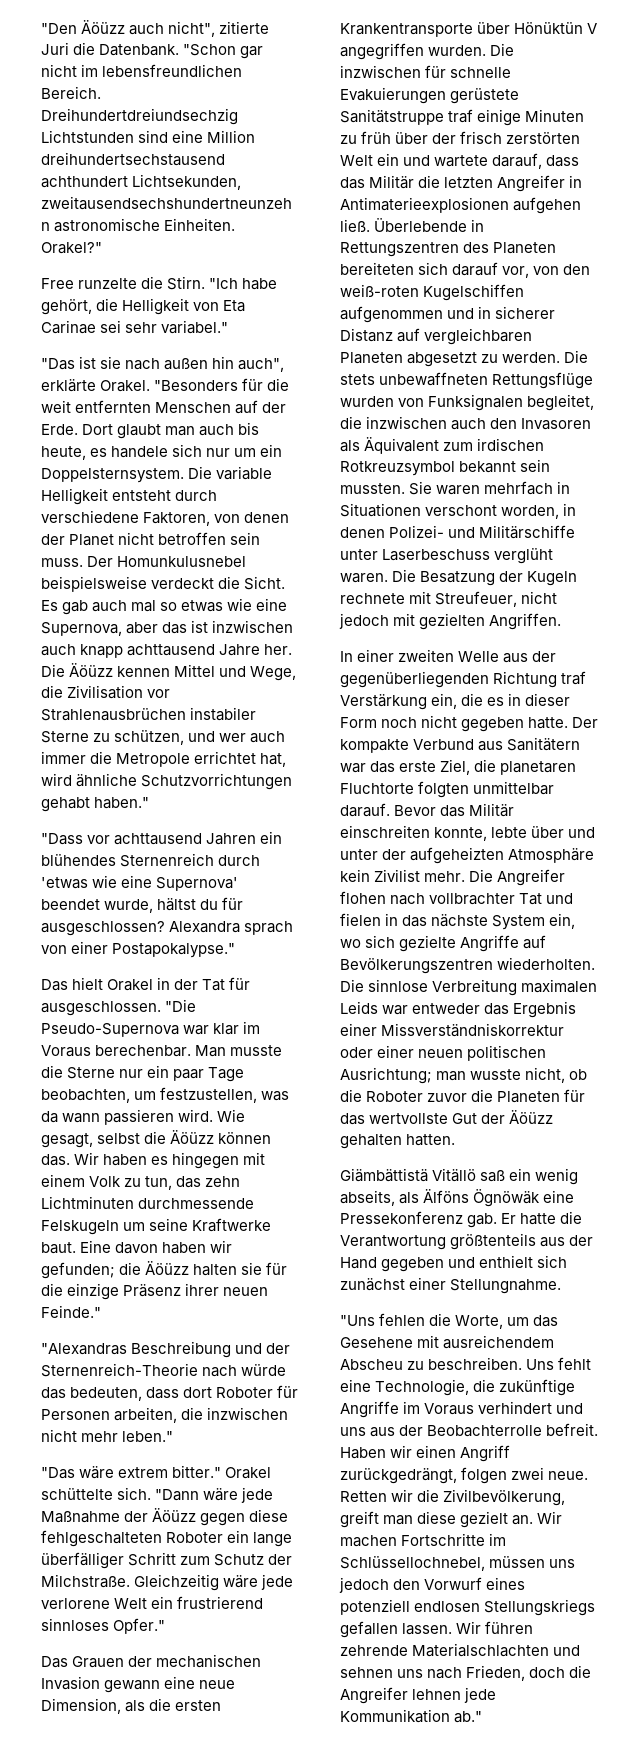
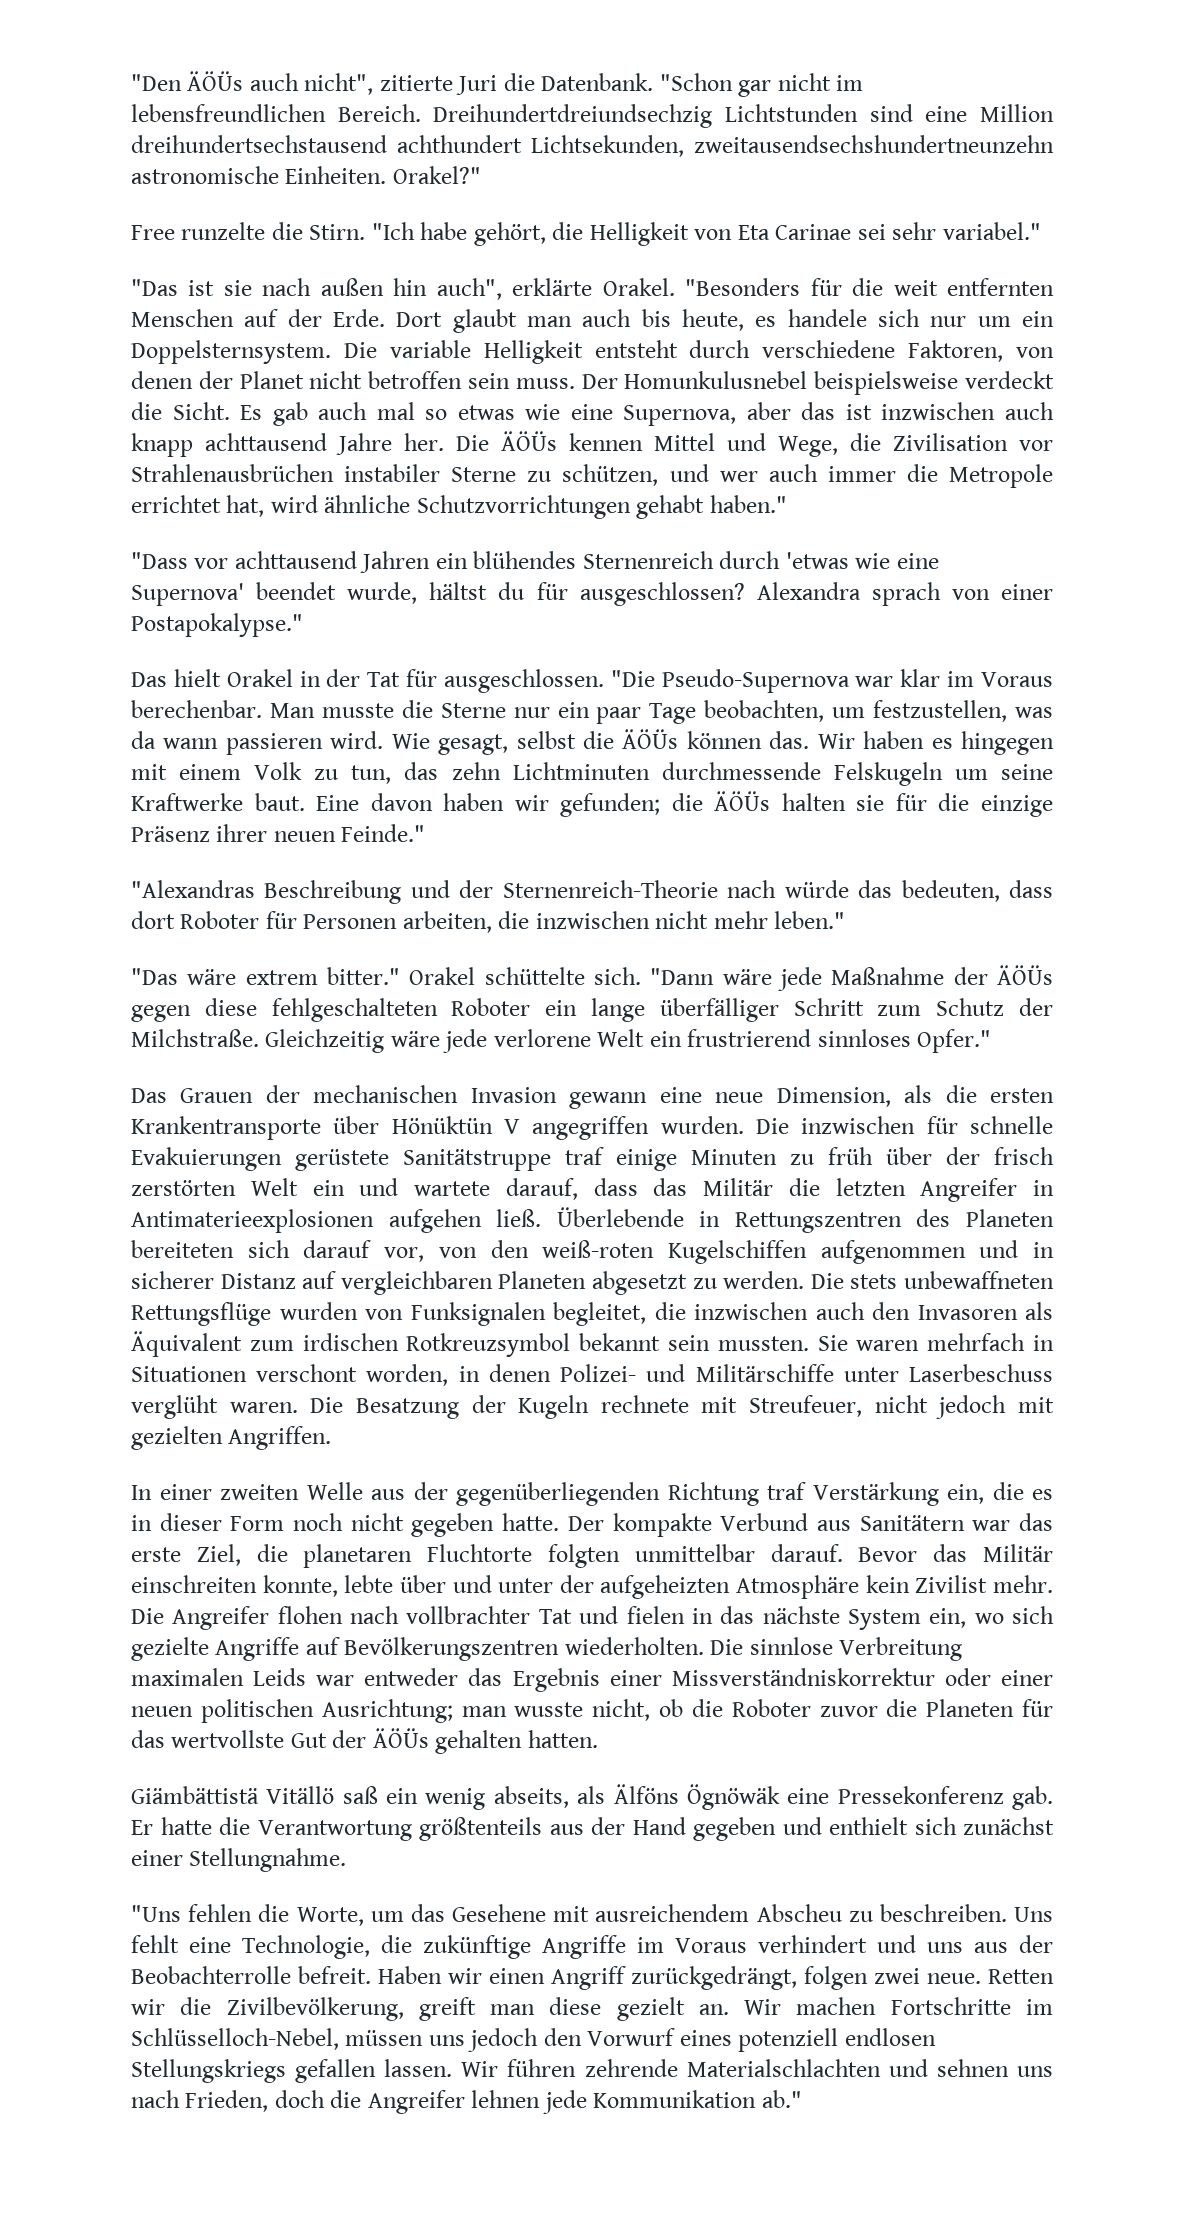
- "Den Äöüzz auch nicht", zitierte Juri die Datenbank.
+ "Den ÄÖÜs auch nicht", zitierte Juri die Datenbank.
- Die Äöüzz kennen Mittel und Wege, die Zivilisation vor Strahlenausbrüchen instabiler Sterne zu schützen, und wer auch immer die Metropole errichtet hat, wird ähnliche Schutzvorrichtungen gehabt haben."
+ Die ÄÖÜs kennen Mittel und Wege, die Zivilisation vor Strahlenausbrüchen instabiler Sterne zu schützen, und wer auch immer die Metropole errichtet hat, wird ähnliche Schutzvorrichtungen gehabt haben."
- Wie gesagt, selbst die Äöüzz können das.
+ Wie gesagt, selbst die ÄÖÜs können das.
- Eine davon haben wir gefunden; die Äöüzz halten sie für die einzige Präsenz ihrer neuen Feinde."
+ Eine davon haben wir gefunden; die ÄÖÜs halten sie für die einzige Präsenz ihrer neuen Feinde."
- "Dann wäre jede Maßnahme der Äöüzz gegen diese fehlgeschalteten Roboter ein lange überfälliger Schritt zum Schutz der Milchstraße.
+ "Dann wäre jede Maßnahme der ÄÖÜs gegen diese fehlgeschalteten Roboter ein lange überfälliger Schritt zum Schutz der Milchstraße.
- Die sinnlose Verbreitung maximalen Leids war entweder das Ergebnis einer Missverständniskorrektur oder einer neuen politischen Ausrichtung; man wusste nicht, ob die Roboter zuvor die Planeten für das wertvollste Gut der Äöüzz gehalten hatten.
+ Die sinnlose Verbreitung maximalen Leids war entweder das Ergebnis einer Missverständniskorrektur oder einer neuen politischen Ausrichtung; man wusste nicht, ob die Roboter zuvor die Planeten für das wertvollste Gut der ÄÖÜs gehalten hatten.
- Wir machen Fortschritte im Schlüssellochnebel, müssen uns jedoch den Vorwurf eines potenziell endlosen Stellungskriegs gefallen lassen.
+ Wir machen Fortschritte im Schlüsselloch-Nebel, müssen uns jedoch den Vorwurf eines potenziell endlosen Stellungskriegs gefallen lassen.

